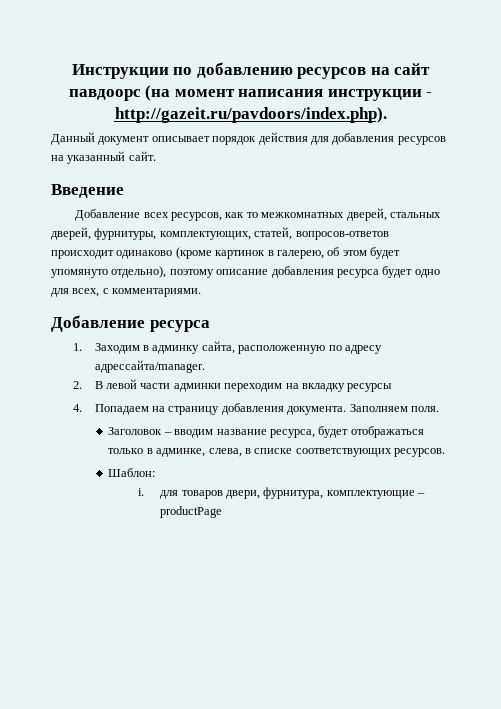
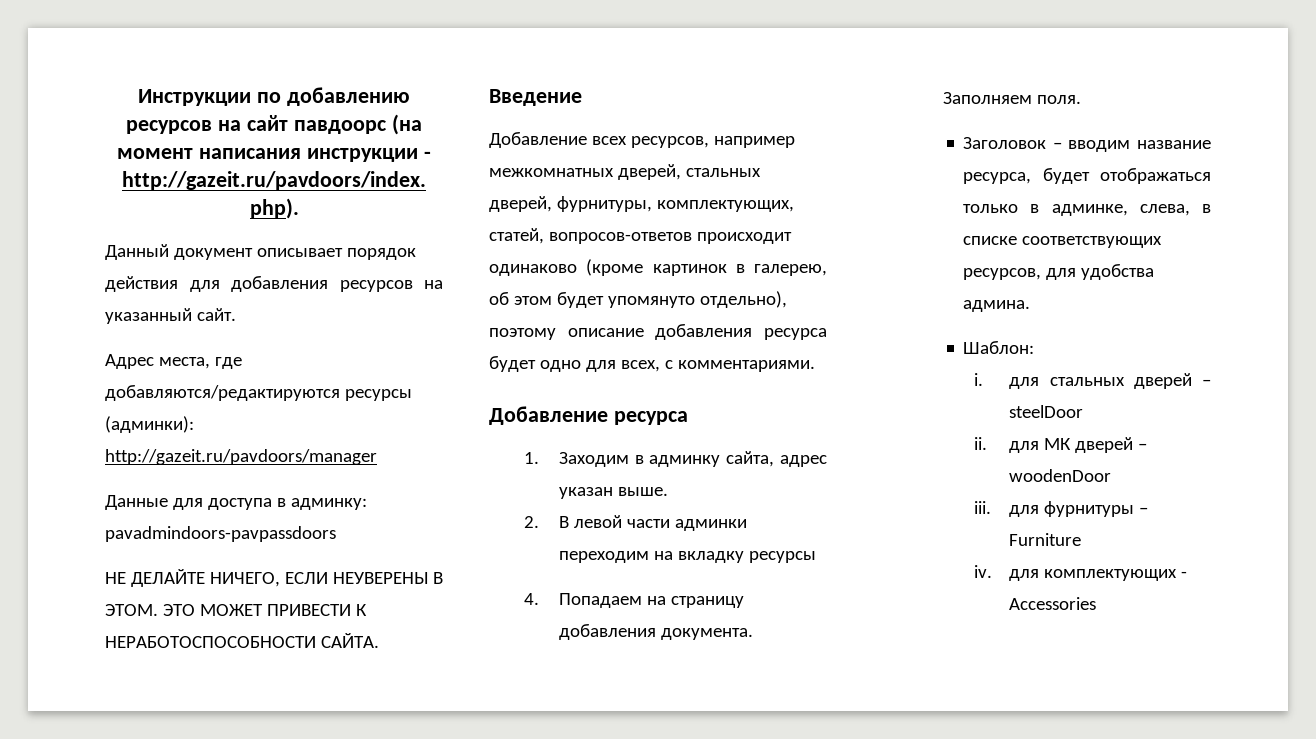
+ Адрес места, где добавляются/редактируются ресурсы (админки): http://gazeit.ru/pavdoors/manager
+ Данные для доступа в админку: pavadmindoors-pavpassdoors
+ НЕ ДЕЛАЙТЕ НИЧЕГО, ЕСЛИ НЕУВЕРЕНЫ В ЭТОМ. ЭТО МОЖЕТ ПРИВЕСТИ К НЕРАБОТОСПОСОБНОСТИ САЙТА.
- Добавление всех ресурсов, как то межкомнатных дверей, стальных дверей, фурнитуры, комплектующих, статей, вопросов-ответов происходит одинаково (кроме картинок в галерею, об этом будет упомянуто отдельно), поэтому описание добавления ресурса будет одно для всех, с комментариями.
+ Добавление всех ресурсов, например межкомнатных дверей, стальных дверей, фурнитуры, комплектующих, статей, вопросов-ответов происходит одинаково (кроме картинок в галерею, об этом будет упомянуто отдельно), поэтому описание добавления ресурса будет одно для всех, с комментариями.
- 1. Заходим в админку сайта, расположенную по адресу адрессайта/manager.
+ 1. Заходим в админку сайта, адрес указан выше.
- Заголовок – вводим название ресурса, будет отображаться только в админке, слева, в списке соответствующих ресурсов.
+ Заголовок – вводим название ресурса, будет отображаться только в админке, слева, в списке соответствующих ресурсов, для удобства админа.
- i. для товаров двери, фурнитура, комплектующие – productPage
+ i. для стальных дверей – steelDoor
+ ii. для МК дверей – woodenDoor
+ iii. для фурнитуры – Furniture
+ iv. для комплектующих - Accessories

